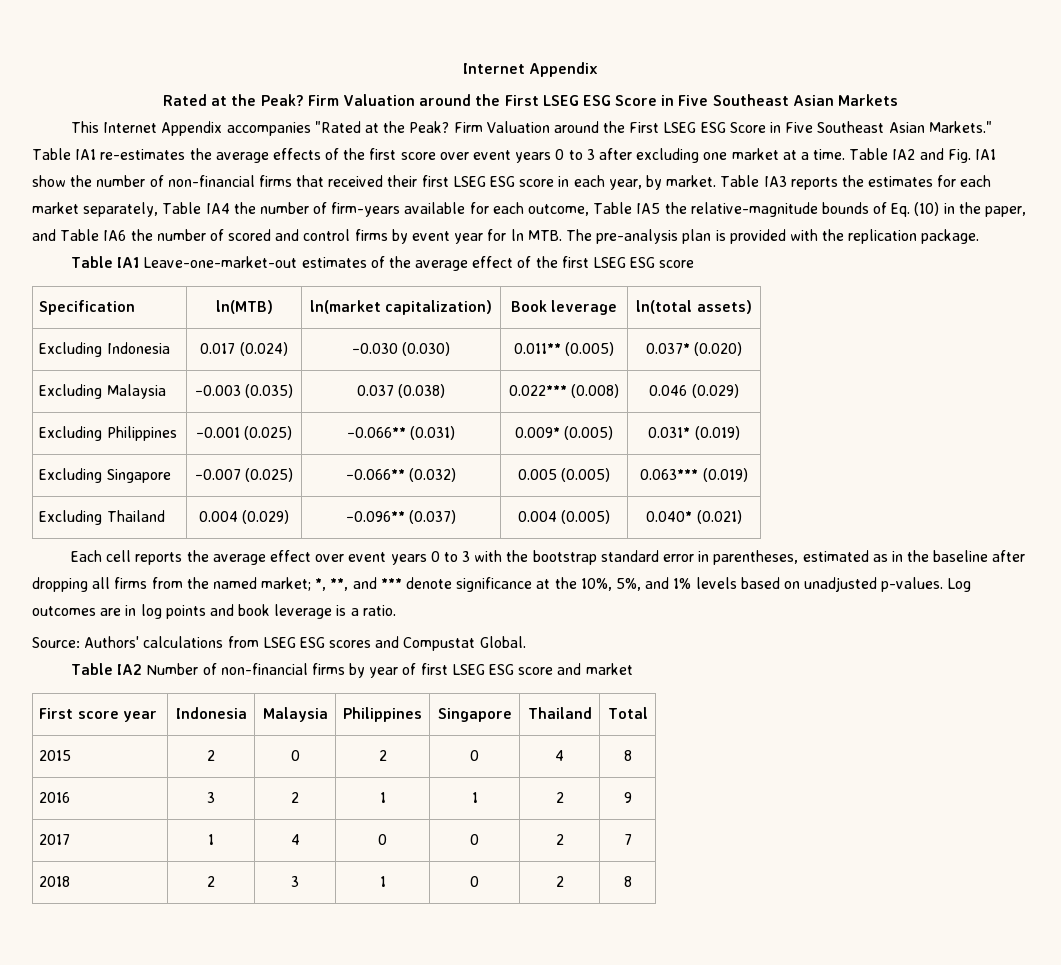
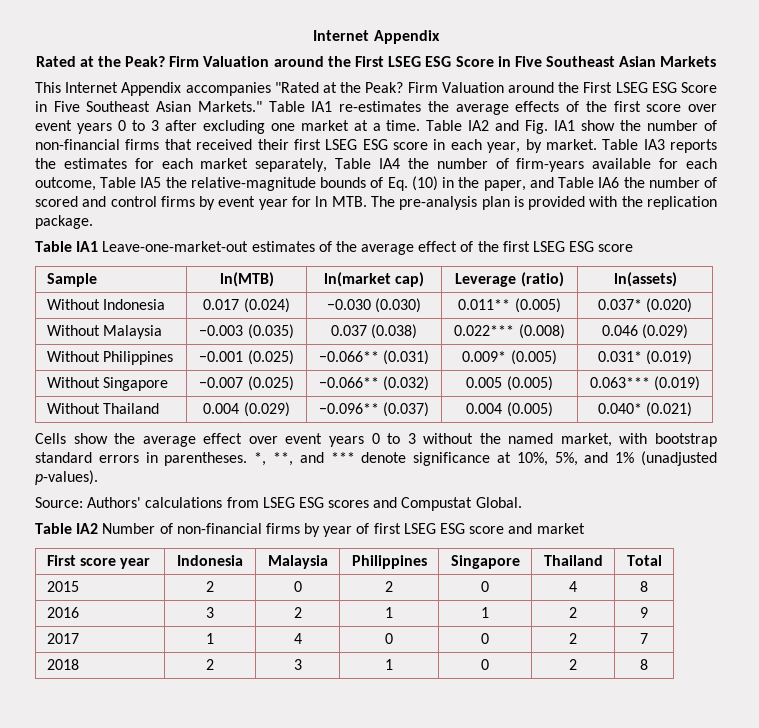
- Specification | ln(MTB) | ln(market capitalization) | Book leverage | ln(total assets)
- Excluding Indonesia | 0.017 (0.024) | −0.030 (0.030) | 0.011** (0.005) | 0.037* (0.020)
+ Sample | ln(MTB) | ln(market cap) | Leverage (ratio) | ln(assets)
+ Without Indonesia | 0.017 (0.024) | −0.030 (0.030) | 0.011** (0.005) | 0.037* (0.020)
- Excluding Malaysia | −0.003 (0.035) | 0.037 (0.038) | 0.022*** (0.008) | 0.046 (0.029)
+ Without Malaysia | −0.003 (0.035) | 0.037 (0.038) | 0.022*** (0.008) | 0.046 (0.029)
- Excluding Philippines | −0.001 (0.025) | −0.066** (0.031) | 0.009* (0.005) | 0.031* (0.019)
+ Without Philippines | −0.001 (0.025) | −0.066** (0.031) | 0.009* (0.005) | 0.031* (0.019)
- Excluding Singapore | −0.007 (0.025) | −0.066** (0.032) | 0.005 (0.005) | 0.063*** (0.019)
+ Without Singapore | −0.007 (0.025) | −0.066** (0.032) | 0.005 (0.005) | 0.063*** (0.019)
- Excluding Thailand | 0.004 (0.029) | −0.096** (0.037) | 0.004 (0.005) | 0.040* (0.021)
+ Without Thailand | 0.004 (0.029) | −0.096** (0.037) | 0.004 (0.005) | 0.040* (0.021)
- Each cell reports the average effect over event years 0 to 3 with the bootstrap standard error in parentheses, estimated as in the baseline after dropping all firms from the named market; *, **, and *** denote significance at the 10%, 5%, and 1% levels based on unadjusted p-values. Log outcomes are in log points and book leverage is a ratio.
+ Cells show the average effect over event years 0 to 3 without the named market, with bootstrap standard errors in parentheses. *, **, and *** denote significance at 10%, 5%, and 1% (unadjusted p-values).

